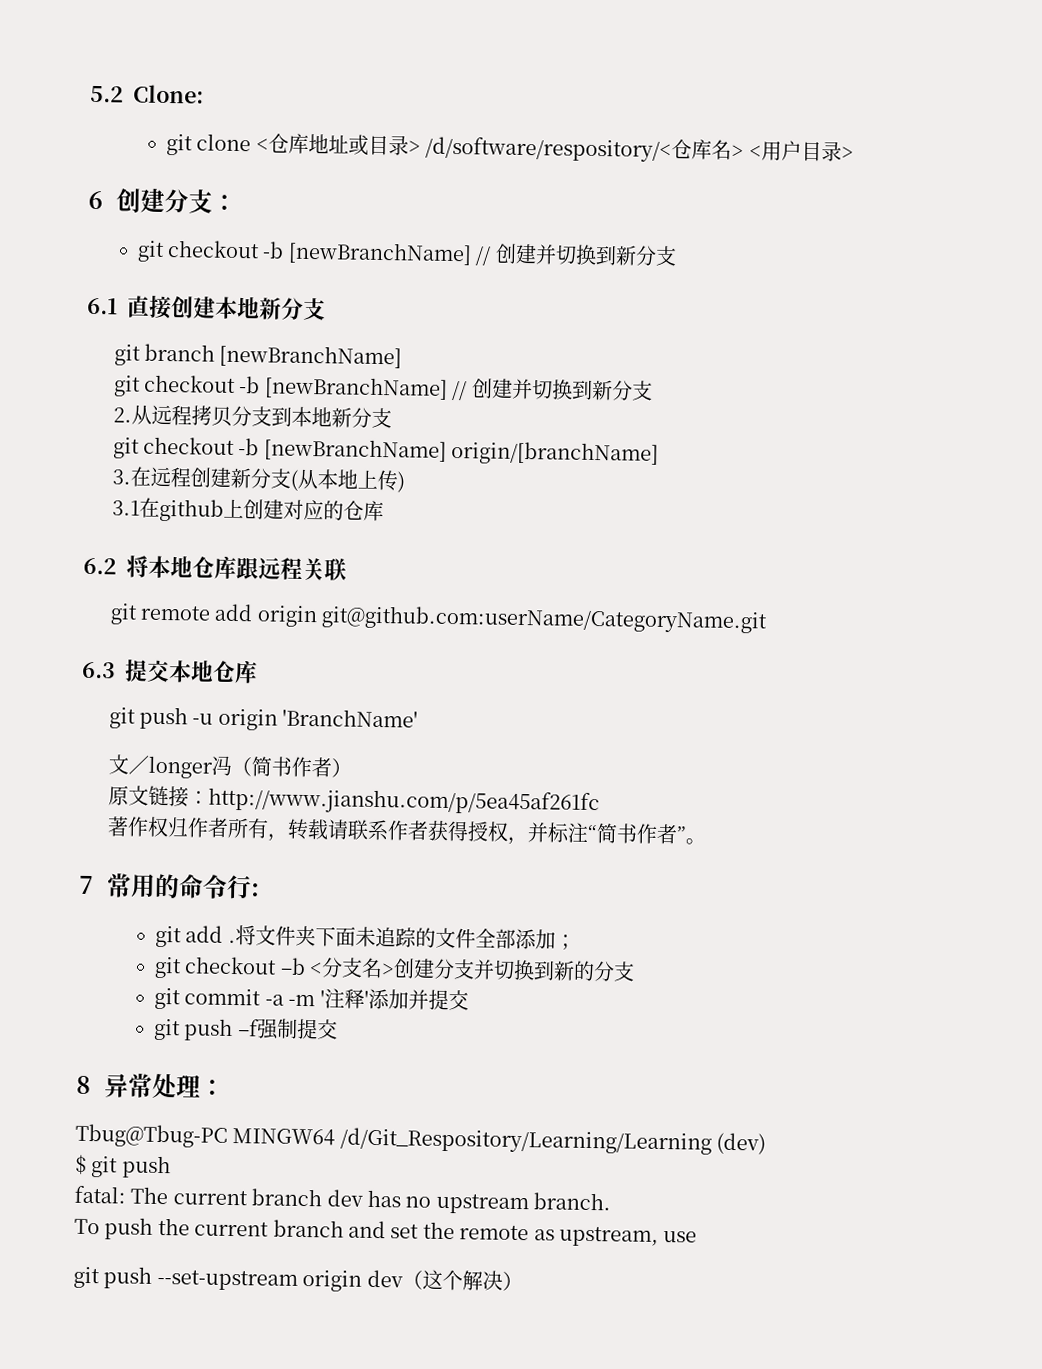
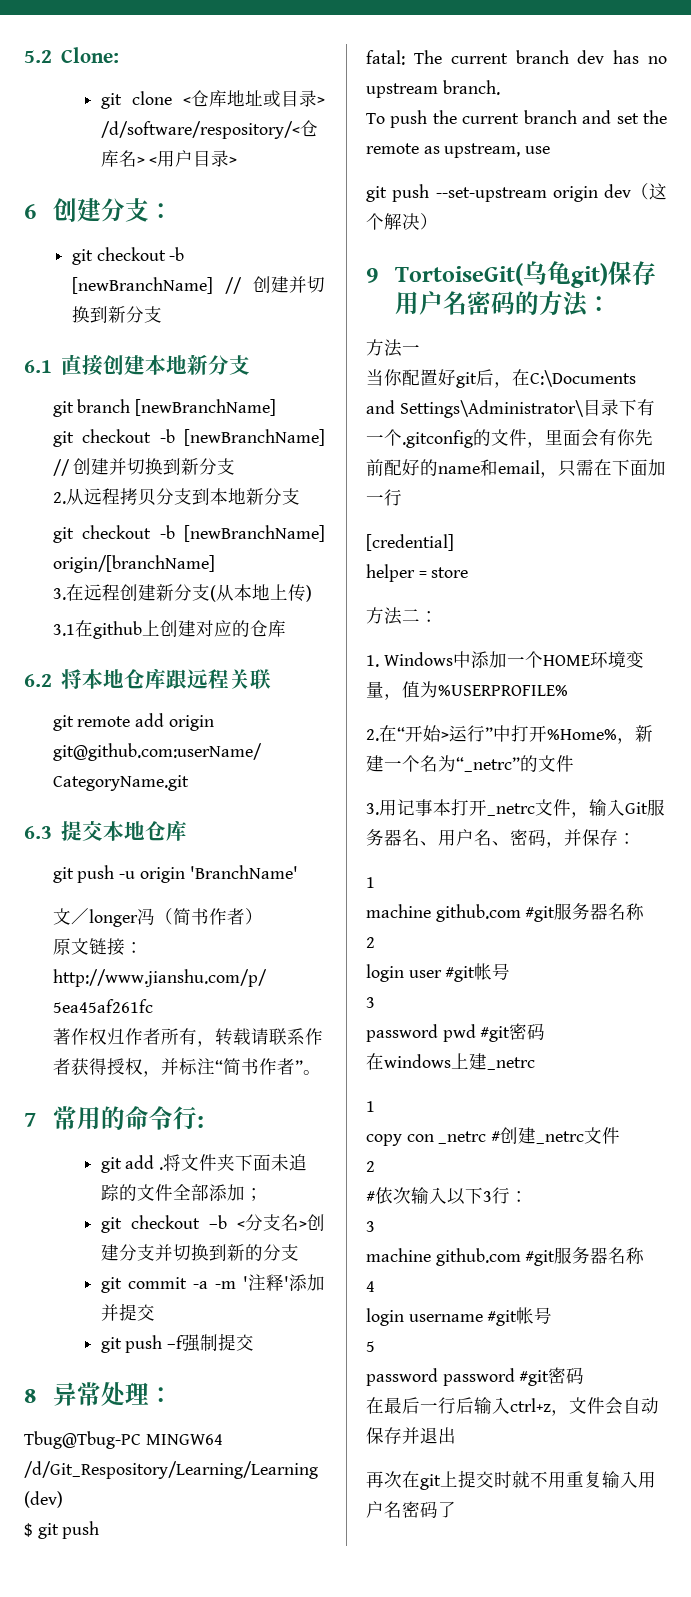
+ 9 TortoiseGit(乌龟git)保存用户名密码的方法：
+ 方法一
+ 当你配置好git后，在C:\Documents and Settings\Administrator\目录下有一个.gitconfig的文件，里面会有你先前配好的name和email，只需在下面加一行
+ [credential]
+ helper = store
+ 方法二：
+ 1. Windows中添加一个HOME环境变量，值为%USERPROFILE%
+ 2.在“开始>运行”中打开%Home%，新建一个名为“_netrc”的文件
+ 3.用记事本打开_netrc文件，输入Git服务器名、用户名、密码，并保存：
+ 1
+ machine github.com #git服务器名称
+ 2
+ login user #git帐号
+ 3
+ password pwd #git密码
+ 在windows上建_netrc
+ 1
+ copy con _netrc #创建_netrc文件
+ 2
+ #依次输入以下3行：
+ 3
+ machine github.com #git服务器名称
+ 4
+ login username #git帐号
+ 5
+ password password #git密码
+ 在最后一行后输入ctrl+z，文件会自动保存并退出
+ 再次在git上提交时就不用重复输入用户名密码了

